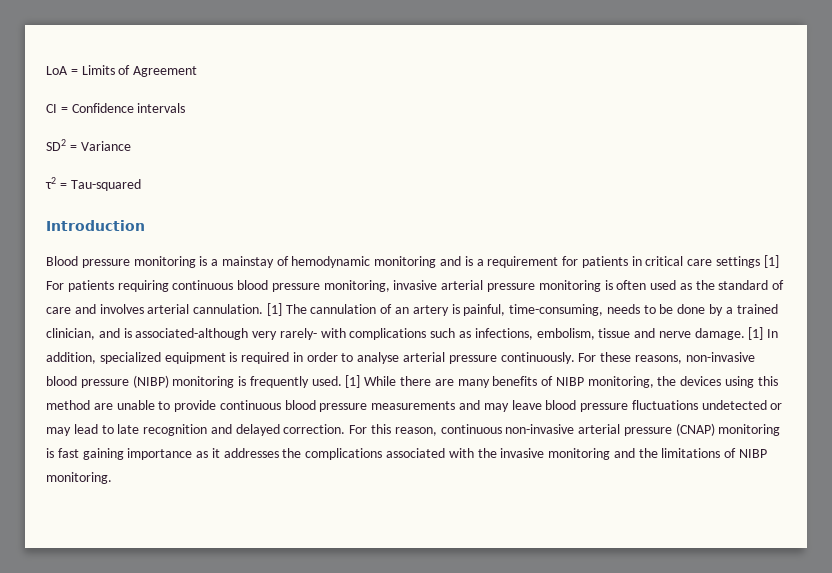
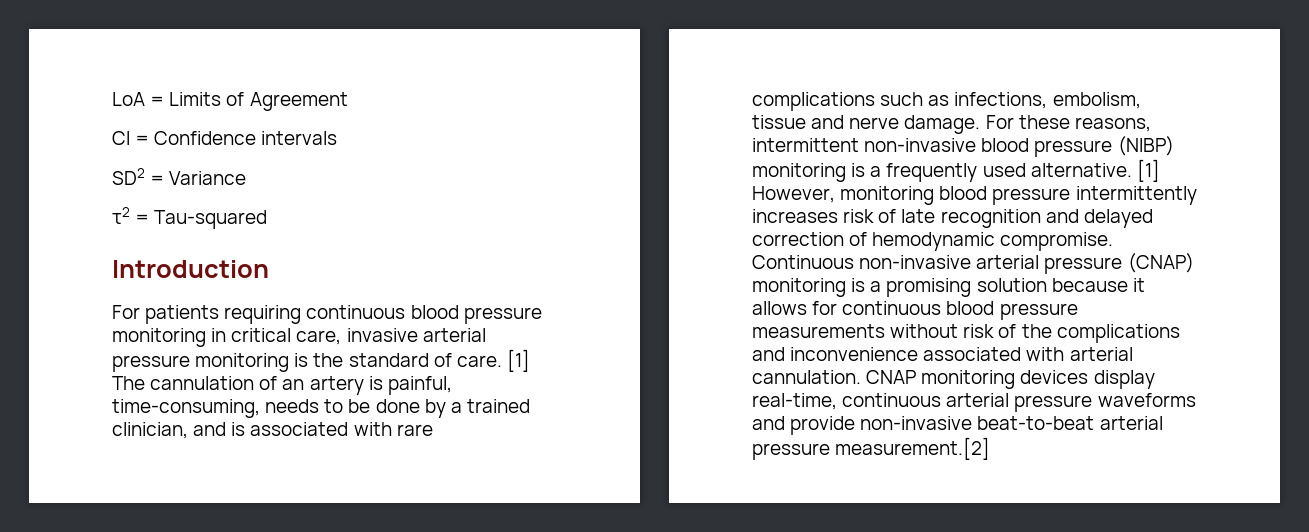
- Blood pressure monitoring is a mainstay of hemodynamic monitoring and is a requirement for patients in critical care settings [1] For patients requiring continuous blood pressure monitoring, invasive arterial pressure monitoring is often used as the standard of care and involves arterial cannulation.
+ For patients requiring continuous blood pressure monitoring in critical care, invasive arterial pressure monitoring is the standard of care.
- [1] The cannulation of an artery is painful, time-consuming, needs to be done by a trained clinician, and is associated-although very rarely- with complications such as infections, embolism, tissue and nerve damage.
+ [1] The cannulation of an artery is painful, time-consuming, needs to be done by a trained clinician, and is associated with rare complications such as infections, embolism, tissue and nerve damage.
- [1] In addition, specialized equipment is required in order to analyse arterial pressure continuously.
- For these reasons, non-invasive blood pressure (NIBP) monitoring is frequently used. [1] While there are many benefits of NIBP monitoring, the devices using this method are unable to provide continuous blood pressure measurements and may leave blood pressure fluctuations undetected or may lead to late recognition and delayed correction. For this reason, continuous non-invasive arterial pressure (CNAP) monitoring is fast gaining importance as it addresses the complications associated with the invasive monitoring and the limitations of NIBP monitoring.
+ For these reasons, intermittent non-invasive blood pressure (NIBP) monitoring is a frequently used alternative. [1] However, monitoring blood pressure intermittently increases risk of late recognition and delayed correction of hemodynamic compromise. Continuous non-invasive arterial pressure (CNAP) monitoring is a promising solution because it allows for continuous blood pressure measurements without risk of the complications and inconvenience associated with arterial cannulation. CNAP monitoring devices display real-time, continuous arterial pressure waveforms and provide non-invasive beat-to-beat arterial pressure measurement.[2]

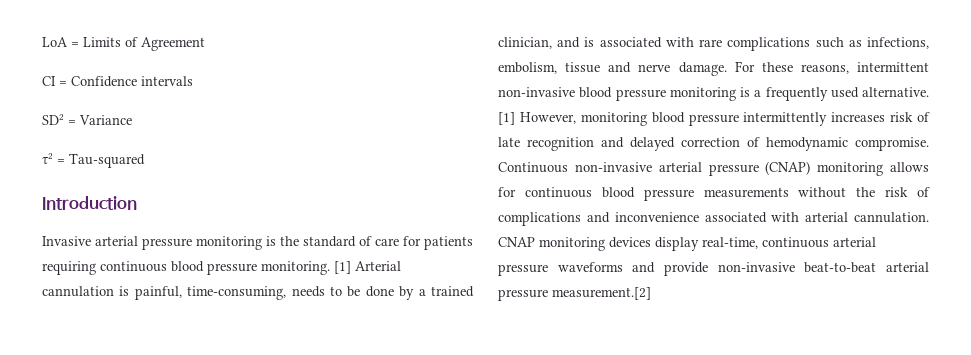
- For patients requiring continuous blood pressure monitoring in critical care, invasive arterial pressure monitoring is the standard of care. [1] The cannulation of an artery is painful, time-consuming, needs to be done by a trained clinician, and is associated with rare complications such as infections, embolism, tissue and nerve damage.
+ Invasive arterial pressure monitoring is the standard of care for patients requiring continuous blood pressure monitoring. [1] Arterial cannulation is painful, time-consuming, needs to be done by a trained clinician, and is associated with rare complications such as infections, embolism, tissue and nerve damage.
- For these reasons, intermittent non-invasive blood pressure (NIBP) monitoring is a frequently used alternative.
+ For these reasons, intermittent non-invasive blood pressure monitoring is a frequently used alternative.
- Continuous non-invasive arterial pressure (CNAP) monitoring is a promising solution because it allows for continuous blood pressure measurements without risk of the complications and inconvenience associated with arterial cannulation.
+ Continuous non-invasive arterial pressure (CNAP) monitoring allows for continuous blood pressure measurements without the risk of complications and inconvenience associated with arterial cannulation.

